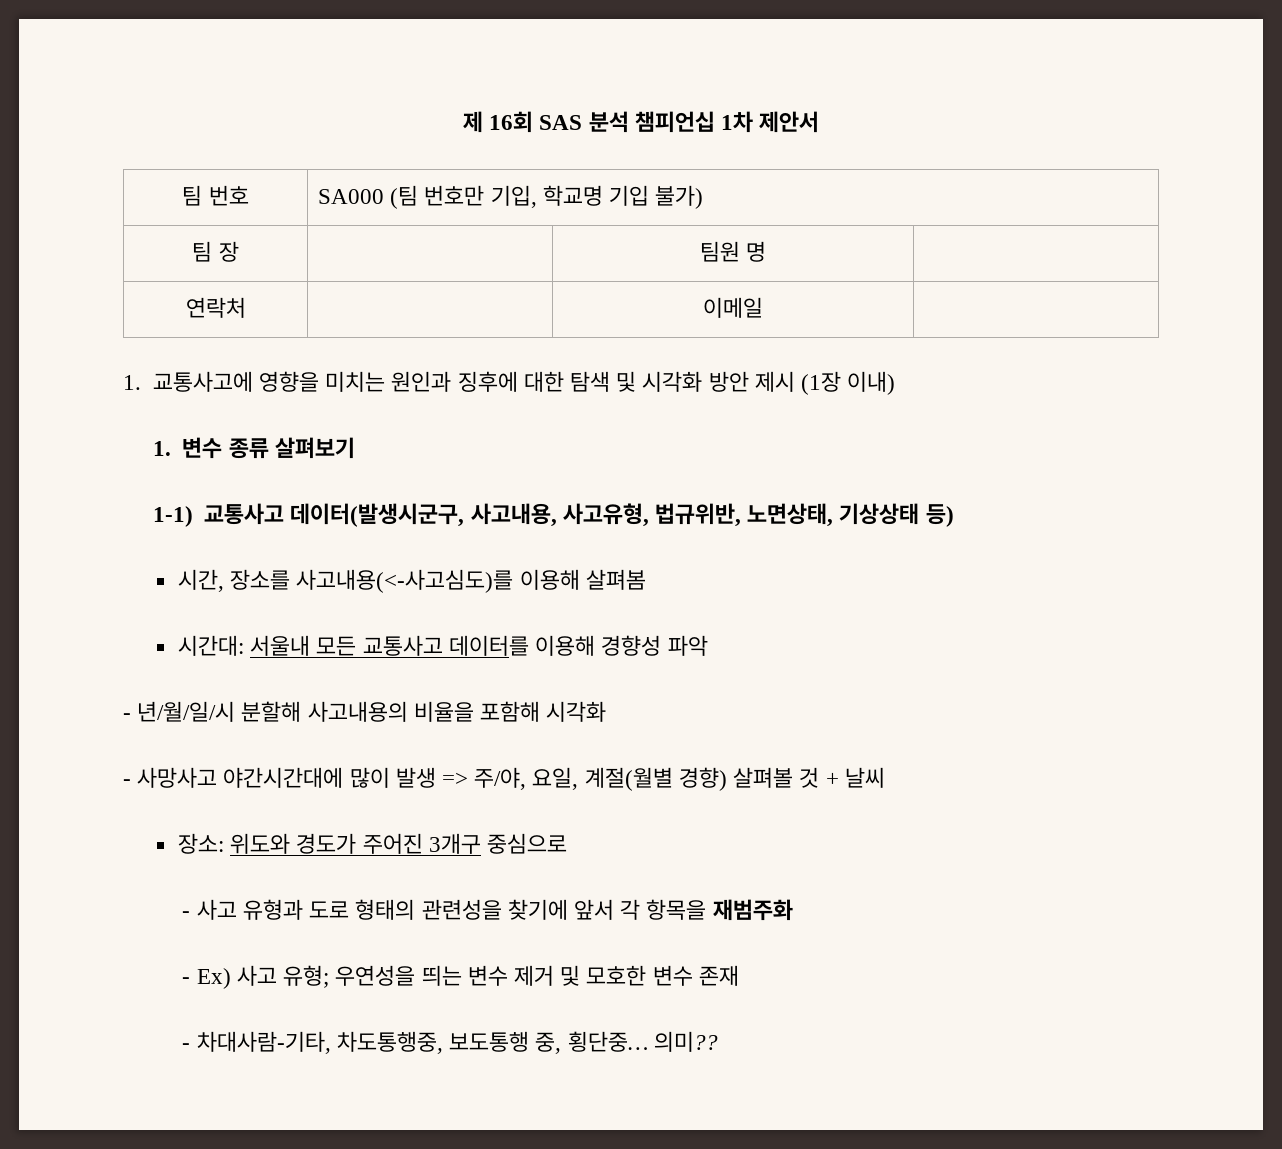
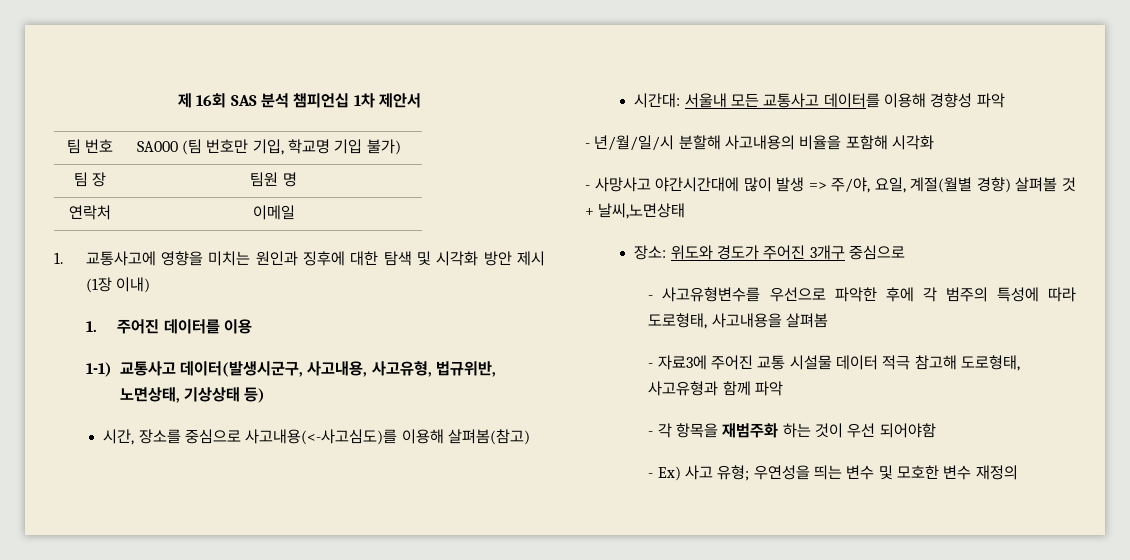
- 1. 변수 종류 살펴보기
+ 1. 주어진 데이터를 이용
- 시간, 장소를 사고내용(<-사고심도)를 이용해 살펴봄
+ 시간, 장소를 중심으로 사고내용(<-사고심도)를 이용해 살펴봄(참고)
- - 사망사고 야간시간대에 많이 발생 => 주/야, 요일, 계절(월별 경향) 살펴볼 것 + 날씨
+ - 사망사고 야간시간대에 많이 발생 => 주/야, 요일, 계절(월별 경향) 살펴볼 것 + 날씨,노면상태
- - 사고 유형과 도로 형태의 관련성을 찾기에 앞서 각 항목을 재범주화
+ - 사고유형변수를 우선으로 파악한 후에 각 범주의 특성에 따라 도로형태, 사고내용을 살펴봄
+ - 자료3에 주어진 교통 시설물 데이터 적극 참고해 도로형태, 사고유형과 함께 파악
+ - 각 항목을 재범주화 하는 것이 우선 되어야함
- - Ex) 사고 유형; 우연성을 띄는 변수 제거 및 모호한 변수 존재
- - 차대사람-기타, 차도통행중, 보도통행 중, 횡단중… 의미??
+ - Ex) 사고 유형; 우연성을 띄는 변수 및 모호한 변수 재정의

